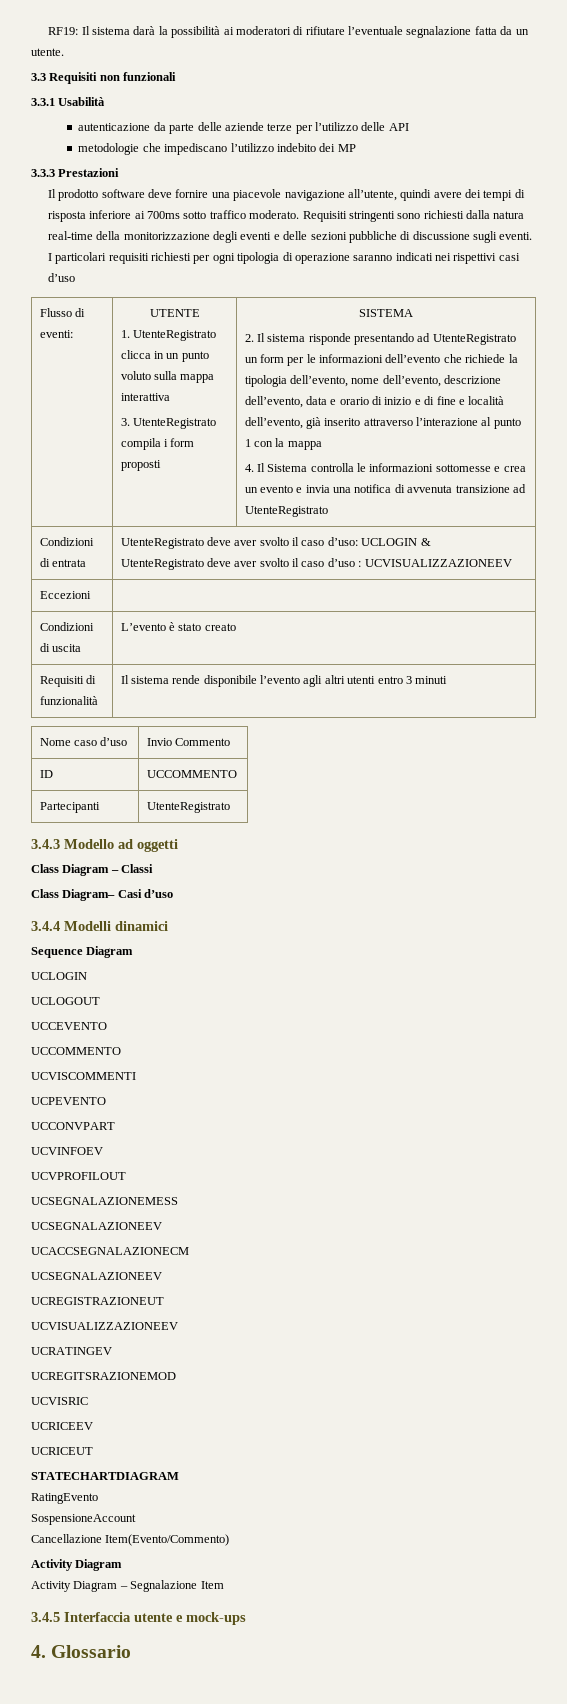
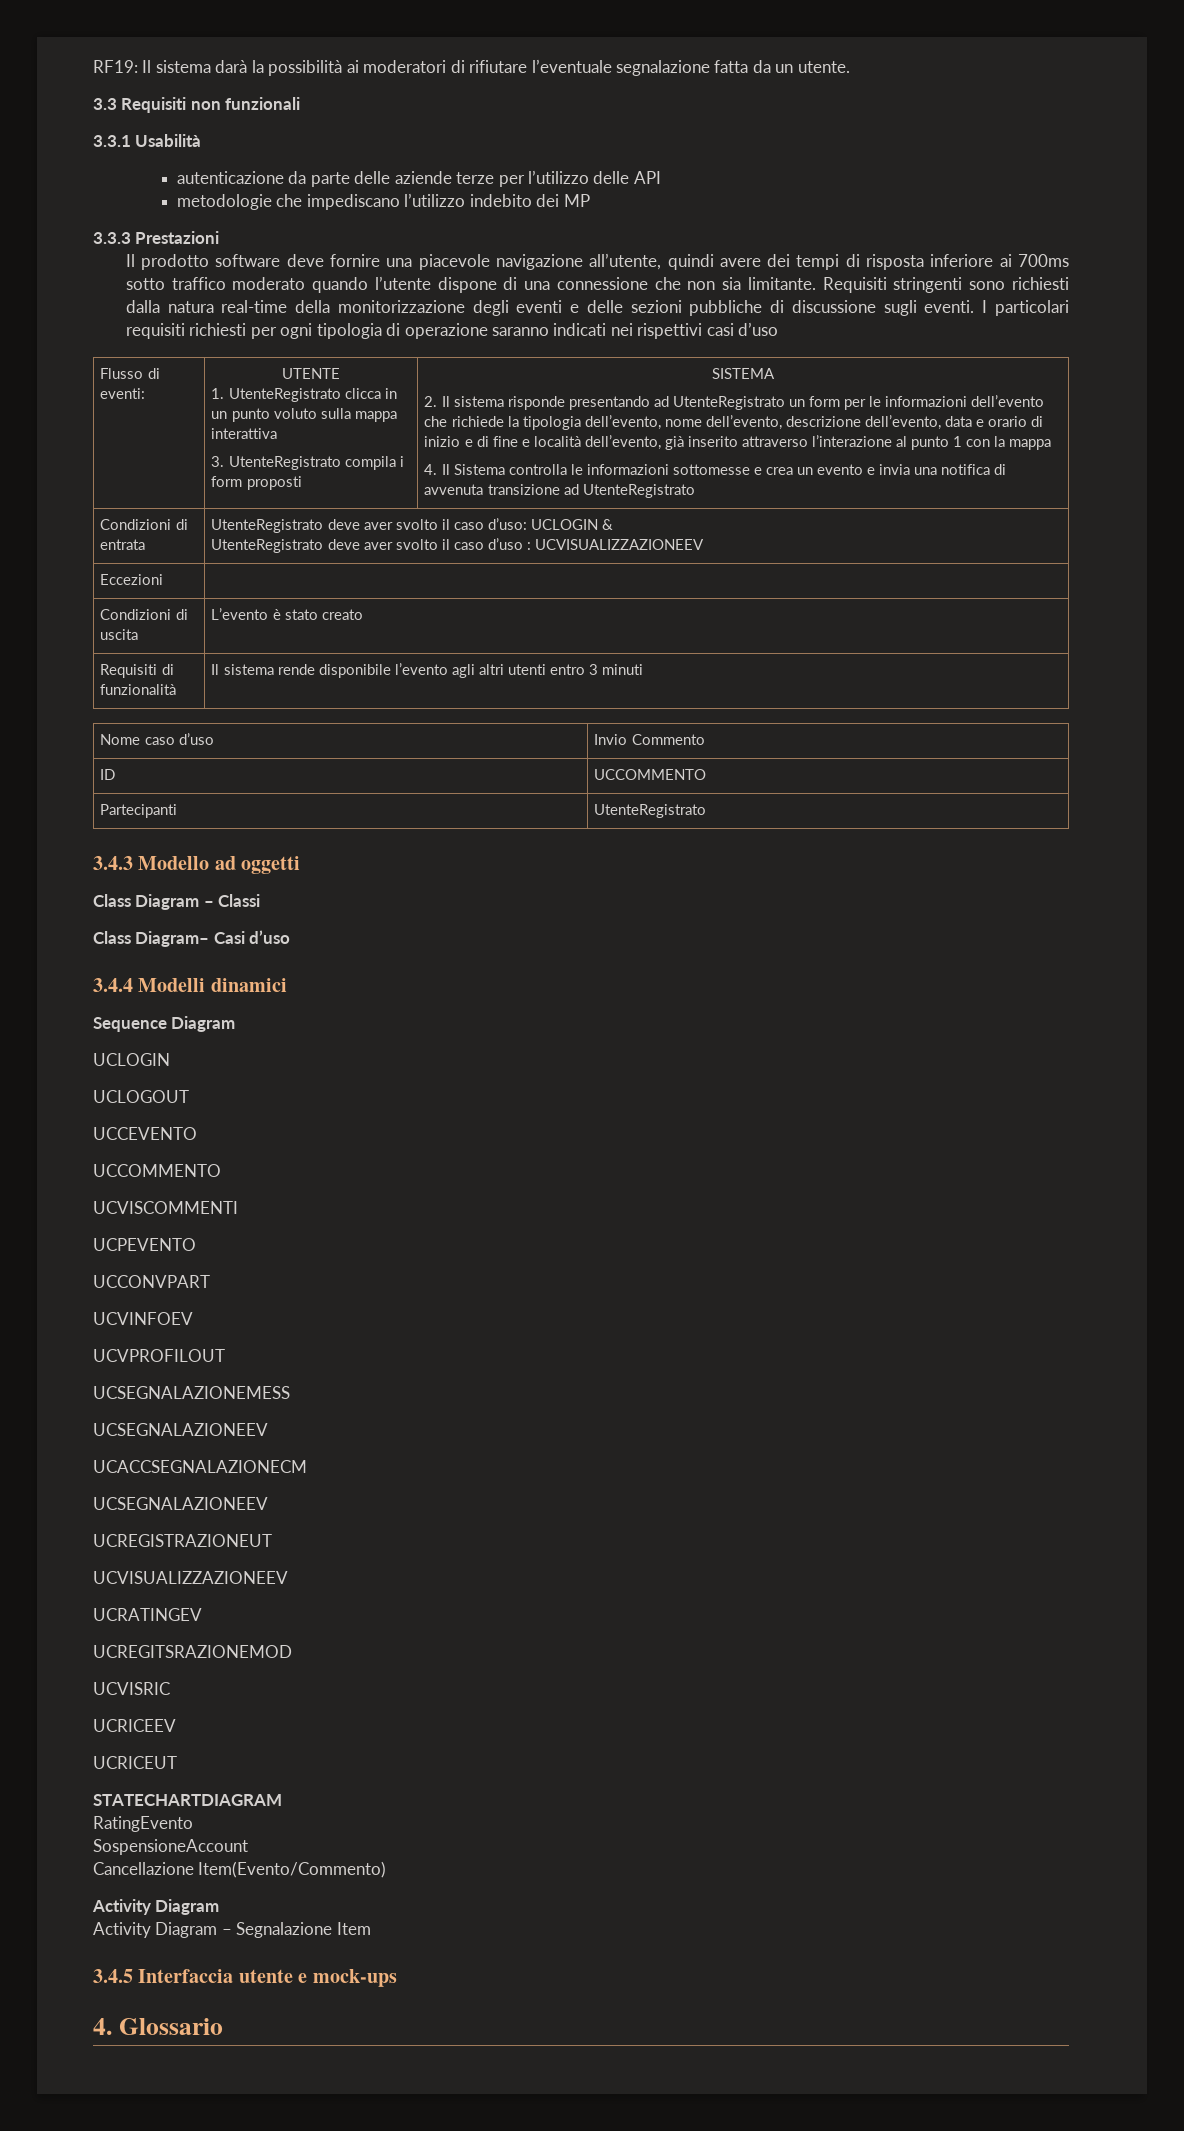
- Il prodotto software deve fornire una piacevole navigazione all’utente, quindi avere dei tempi di risposta inferiore ai 700ms sotto traffico moderato.
+ Il prodotto software deve fornire una piacevole navigazione all’utente, quindi avere dei tempi di risposta inferiore ai 700ms sotto traffico moderato quando l’utente dispone di una connessione che non sia limitante.

